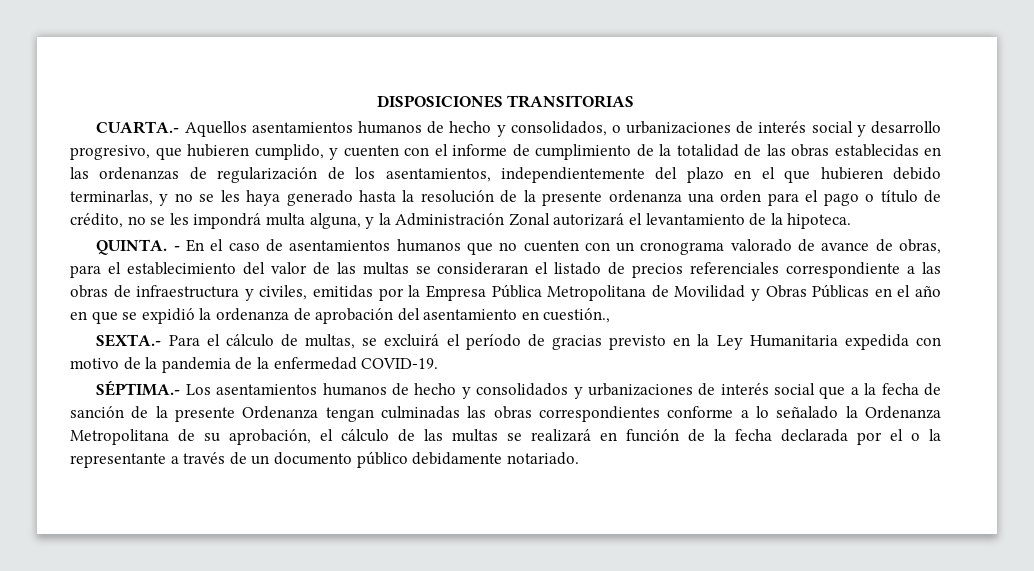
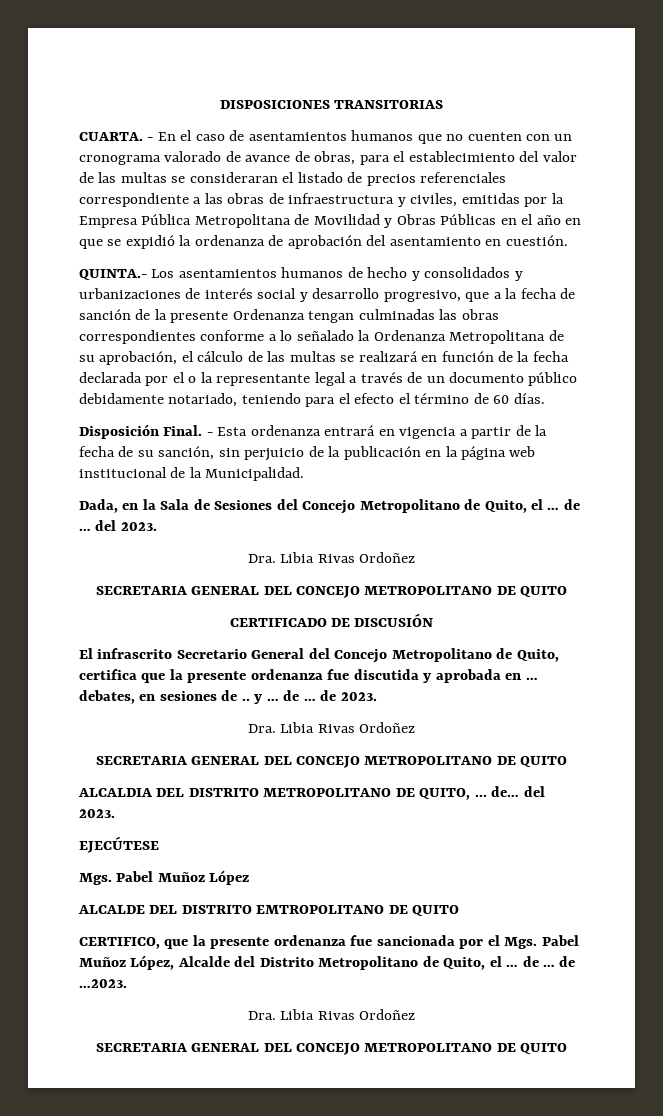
- CUARTA.- Aquellos asentamientos humanos de hecho y consolidados, o urbanizaciones de interés social y desarrollo progresivo, que hubieren cumplido, y cuenten con el informe de cumplimiento de la totalidad de las obras establecidas en las ordenanzas de regularización de los asentamientos, independientemente del plazo en el que hubieren debido terminarlas, y no se les haya generado hasta la resolución de la presente ordenanza una orden para el pago o título de crédito, no se les impondrá multa alguna, y la Administración Zonal autorizará el levantamiento de la hipoteca.
- QUINTA.
+ CUARTA.
- - En el caso de asentamientos humanos que no cuenten con un cronograma valorado de avance de obras, para el establecimiento del valor de las multas se consideraran el listado de precios referenciales correspondiente a las obras de infraestructura y civiles, emitidas por la Empresa Pública Metropolitana de Movilidad y Obras Públicas en el año en que se expidió la ordenanza de aprobación del asentamiento en cuestión.,
- SEXTA.- Para el cálculo de multas, se excluirá el período de gracias previsto en la Ley Humanitaria expedida con motivo de la pandemia de la enfermedad COVID-19.
- SÉPTIMA.- Los asentamientos humanos de hecho y consolidados y urbanizaciones de interés social que a la fecha de sanción de la presente Ordenanza tengan culminadas las obras correspondientes conforme a lo señalado la Ordenanza Metropolitana de su aprobación, el cálculo de las multas se realizará en función de la fecha declarada por el o la representante a través de un documento público debidamente notariado.
+ - En el caso de asentamientos humanos que no cuenten con un cronograma valorado de avance de obras, para el establecimiento del valor de las multas se consideraran el listado de precios referenciales correspondiente a las obras de infraestructura y civiles, emitidas por la Empresa Pública Metropolitana de Movilidad y Obras Públicas en el año en que se expidió la ordenanza de aprobación del asentamiento en cuestión.
+ QUINTA.- Los asentamientos humanos de hecho y consolidados y urbanizaciones de interés social y desarrollo progresivo, que a la fecha de sanción de la presente Ordenanza tengan culminadas las obras correspondientes conforme a lo señalado la Ordenanza Metropolitana de su aprobación, el cálculo de las multas se realizará en función de la fecha declarada por el o la representante legal a través de un documento público debidamente notariado, teniendo para el efecto el término de 60 días.
+ Disposición Final. - Esta ordenanza entrará en vigencia a partir de la fecha de su sanción, sin perjuicio de la publicación en la página web institucional de la Municipalidad.
+ Dada, en la Sala de Sesiones del Concejo Metropolitano de Quito, el … de … del 2023.
+ Dra. Libia Rivas Ordoñez
+ SECRETARIA GENERAL DEL CONCEJO METROPOLITANO DE QUITO
+ CERTIFICADO DE DISCUSIÓN
+ El infrascrito Secretario General del Concejo Metropolitano de Quito, certifica que la presente ordenanza fue discutida y aprobada en … debates, en sesiones de .. y … de … de 2023.
+ Dra. Libia Rivas Ordoñez
+ SECRETARIA GENERAL DEL CONCEJO METROPOLITANO DE QUITO
+ ALCALDIA DEL DISTRITO METROPOLITANO DE QUITO, ... de… del 2023.
+ EJECÚTESE
+ Mgs. Pabel Muñoz López
+ ALCALDE DEL DISTRITO EMTROPOLITANO DE QUITO
+ CERTIFICO, que la presente ordenanza fue sancionada por el Mgs. Pabel Muñoz López, Alcalde del Distrito Metropolitano de Quito, el … de … de …2023.
+ Dra. Libia Rivas Ordoñez
+ SECRETARIA GENERAL DEL CONCEJO METROPOLITANO DE QUITO

